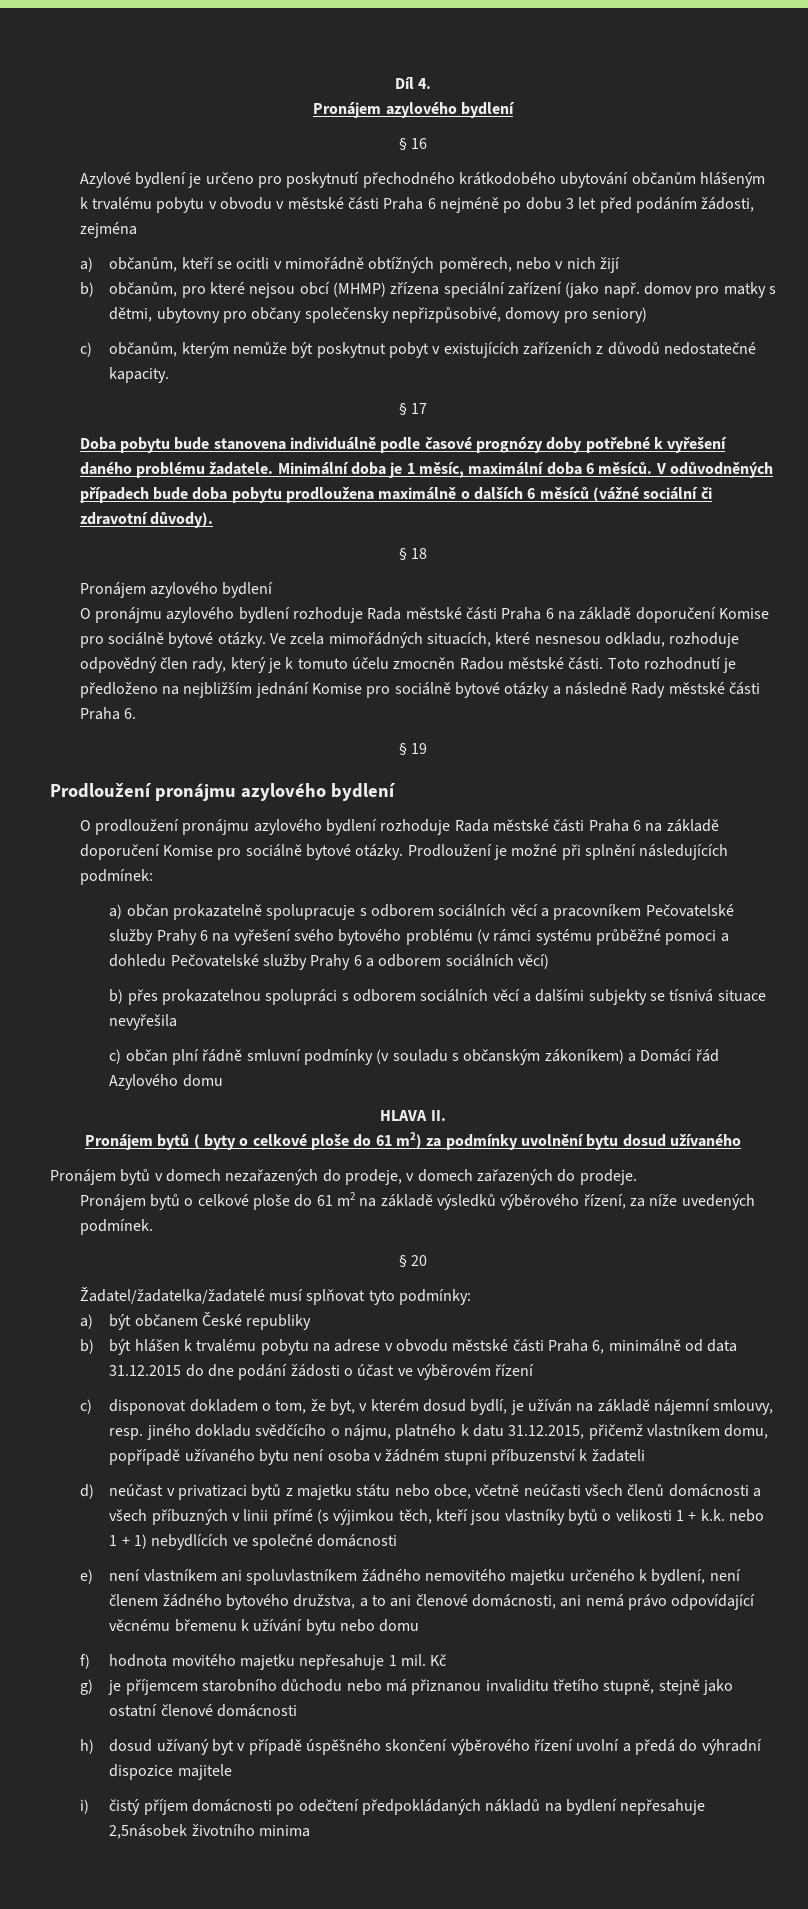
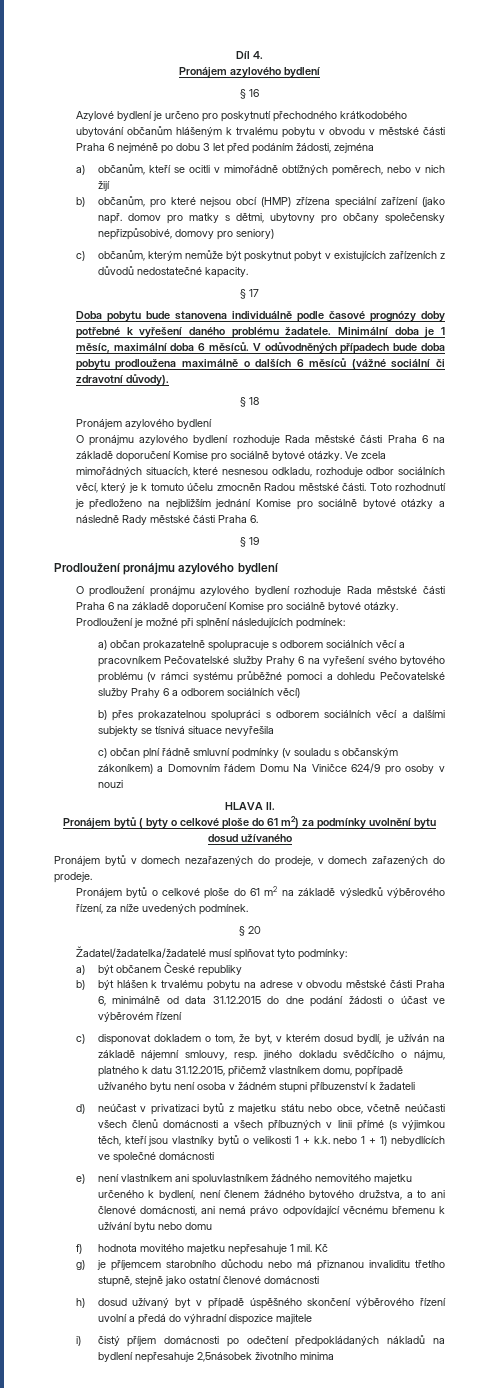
- b) občanům, pro které nejsou obcí (MHMP) zřízena speciální zařízení (jako např. domov pro matky s dětmi, ubytovny pro občany společensky nepřizpůsobivé, domovy pro seniory)
+ b) občanům, pro které nejsou obcí (HMP) zřízena speciální zařízení (jako např. domov pro matky s dětmi, ubytovny pro občany společensky nepřizpůsobivé, domovy pro seniory)
- Ve zcela mimořádných situacích, které nesnesou odkladu, rozhoduje odpovědný člen rady, který je k tomuto účelu zmocněn Radou městské části.
+ Ve zcela mimořádných situacích, které nesnesou odkladu, rozhoduje odbor sociálních věcí, který je k tomuto účelu zmocněn Radou městské části.
- c) občan plní řádně smluvní podmínky (v souladu s občanským zákoníkem) a Domácí řád Azylového domu
+ c) občan plní řádně smluvní podmínky (v souladu s občanským zákoníkem) a Domovním řádem Domu Na Viničce 624/9 pro osoby v nouzi

